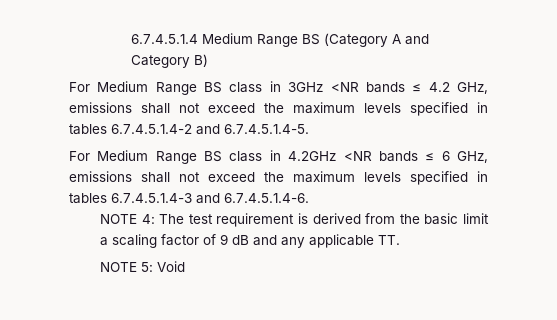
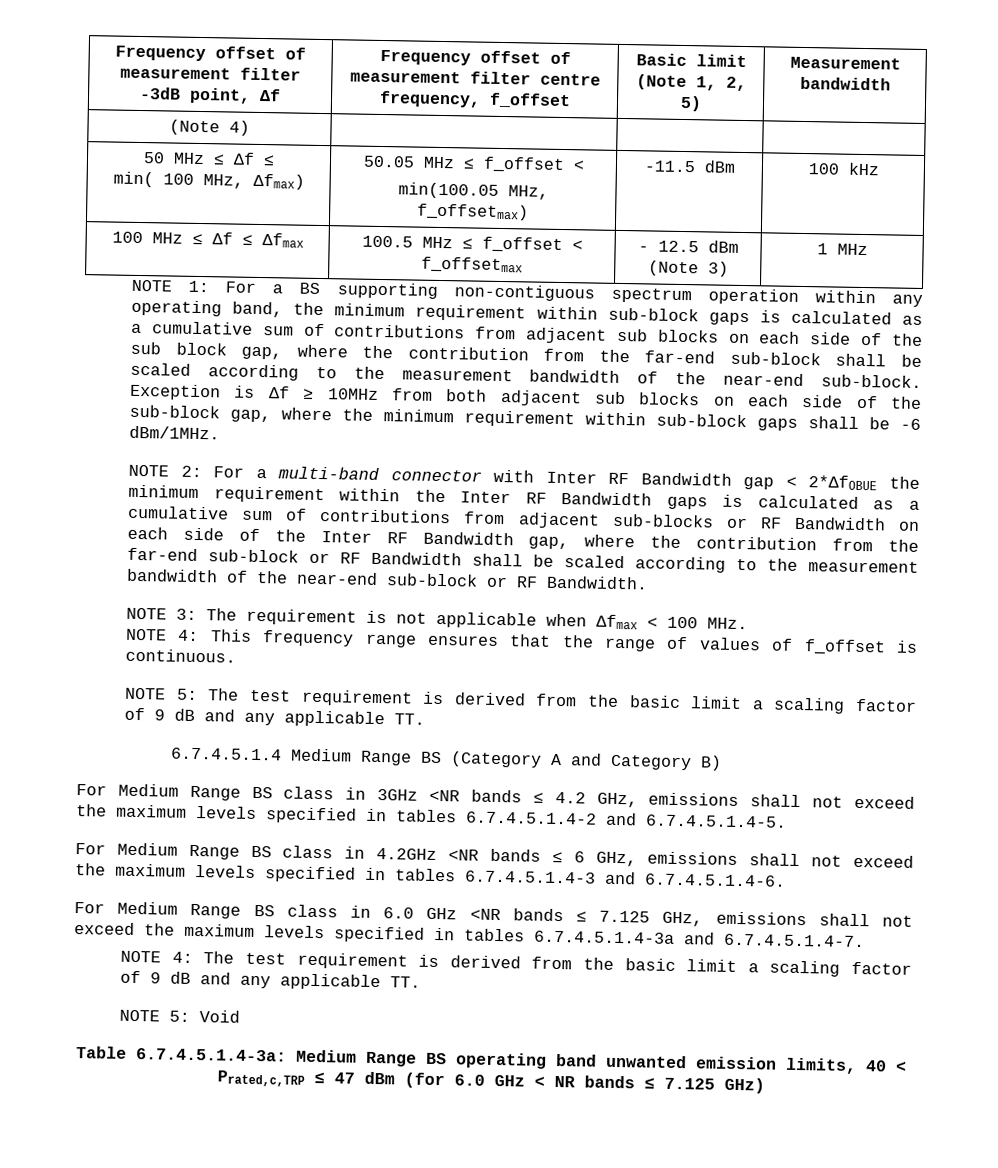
+ Frequency offset of measurement filter -3dB point, Δf | Frequency offset of measurement filter centre frequency, f_offset | Basic limit (Note 1, 2, 5) | Measurement bandwidth
+ (Note 4) | | |
+ 50 MHz ≤ Δf ≤
+ min( 100 MHz, Δfmax) | 50.05 MHz ≤ f_offset <
+ min(100.05 MHz, f_offsetmax) | -11.5 dBm | 100 kHz
+ 100 MHz ≤ Δf ≤ Δfmax | 100.5 MHz ≤ f_offset < f_offsetmax | - 12.5 dBm (Note 3) | 1 MHz
+ NOTE 1: For a BS supporting non-contiguous spectrum operation within any operating band, the minimum requirement within sub-block gaps is calculated as a cumulative sum of contributions from adjacent sub blocks on each side of the sub block gap, where the contribution from the far-end sub-block shall be scaled according to the measurement bandwidth of the near-end sub-block. Exception is Δf ≥ 10MHz from both adjacent sub blocks on each side of the sub-block gap, where the minimum requirement within sub-block gaps shall be -6 dBm/1MHz.
+ NOTE 2: For a multi-band connector with Inter RF Bandwidth gap < 2*ΔfOBUE the minimum requirement within the Inter RF Bandwidth gaps is calculated as a cumulative sum of contributions from adjacent sub-blocks or RF Bandwidth on each side of the Inter RF Bandwidth gap, where the contribution from the far-end sub-block or RF Bandwidth shall be scaled according to the measurement bandwidth of the near-end sub-block or RF Bandwidth.
+ NOTE 3: The requirement is not applicable when Δfmax < 100 MHz.
+ NOTE 4: This frequency range ensures that the range of values of f_offset is continuous.
+ NOTE 5: The test requirement is derived from the basic limit a scaling factor of 9 dB and any applicable TT.
+ For Medium Range BS class in 6.0 GHz <NR bands ≤ 7.125 GHz, emissions shall not exceed the maximum levels specified in tables 6.7.4.5.1.4-3a and 6.7.4.5.1.4-7.
+ Table 6.7.4.5.1.4-3a: Medium Range BS operating band unwanted emission limits, 40 < Prated,c,TRP ≤ 47 dBm (for 6.0 GHz < NR bands ≤ 7.125 GHz)

